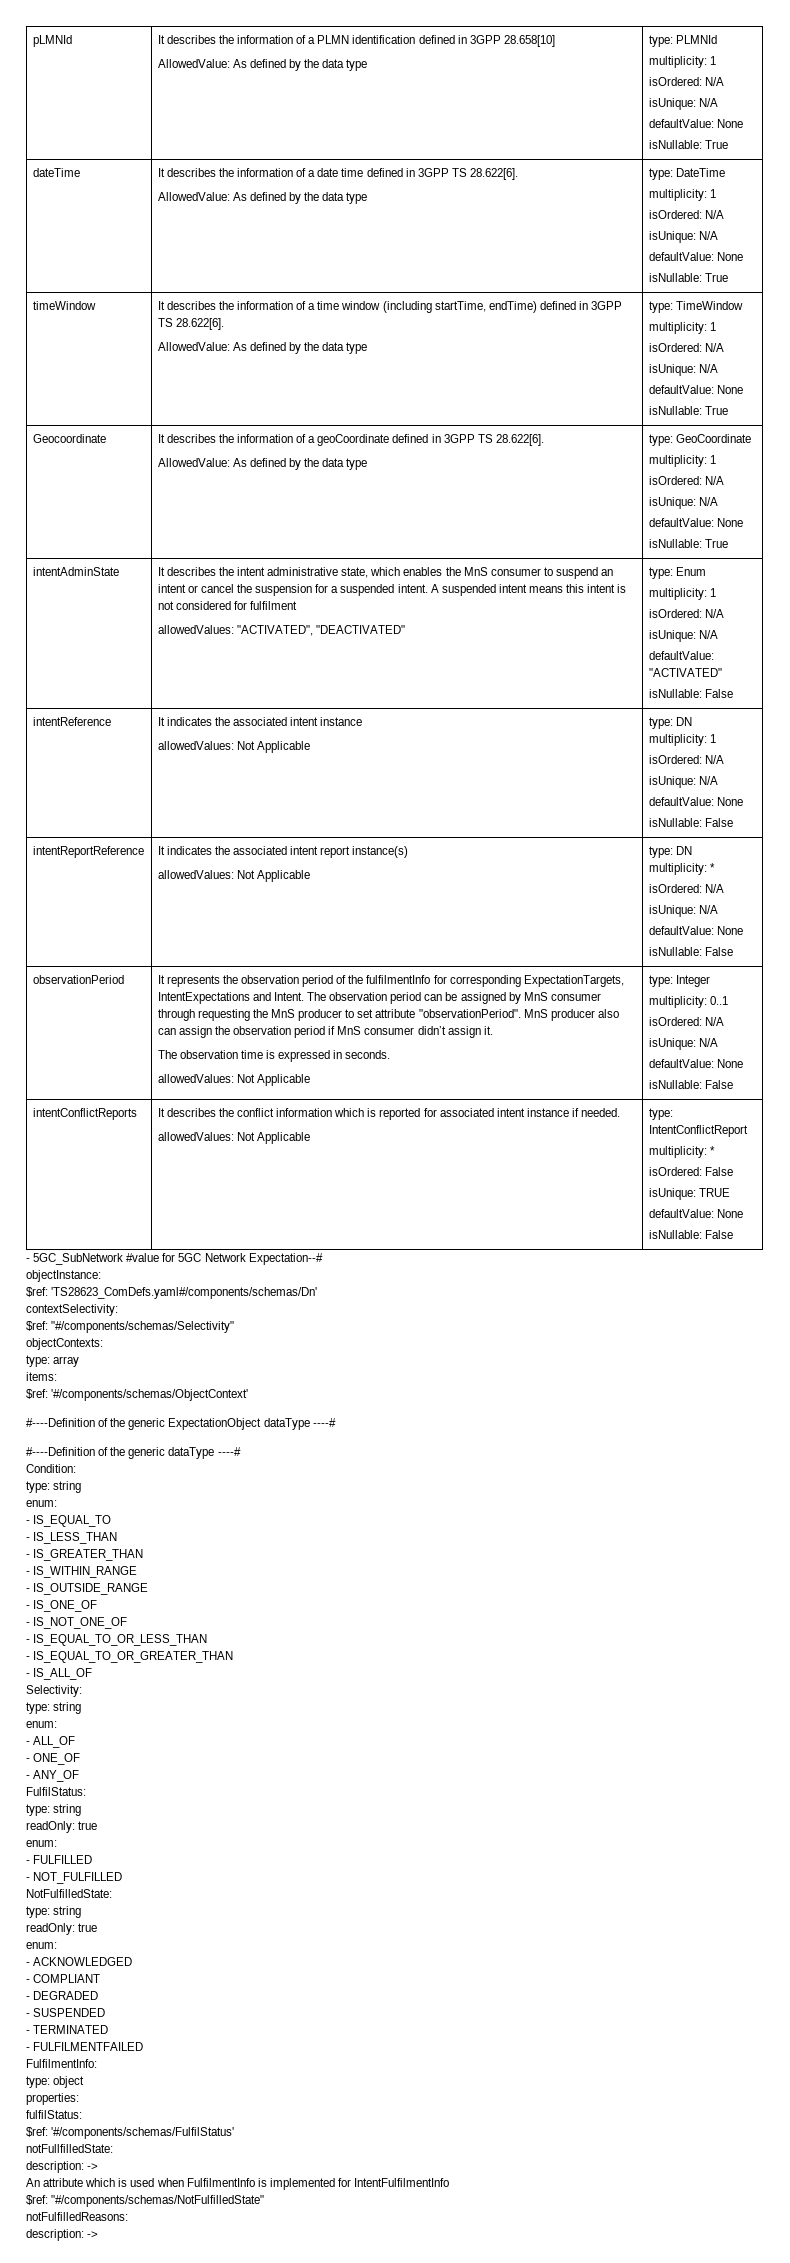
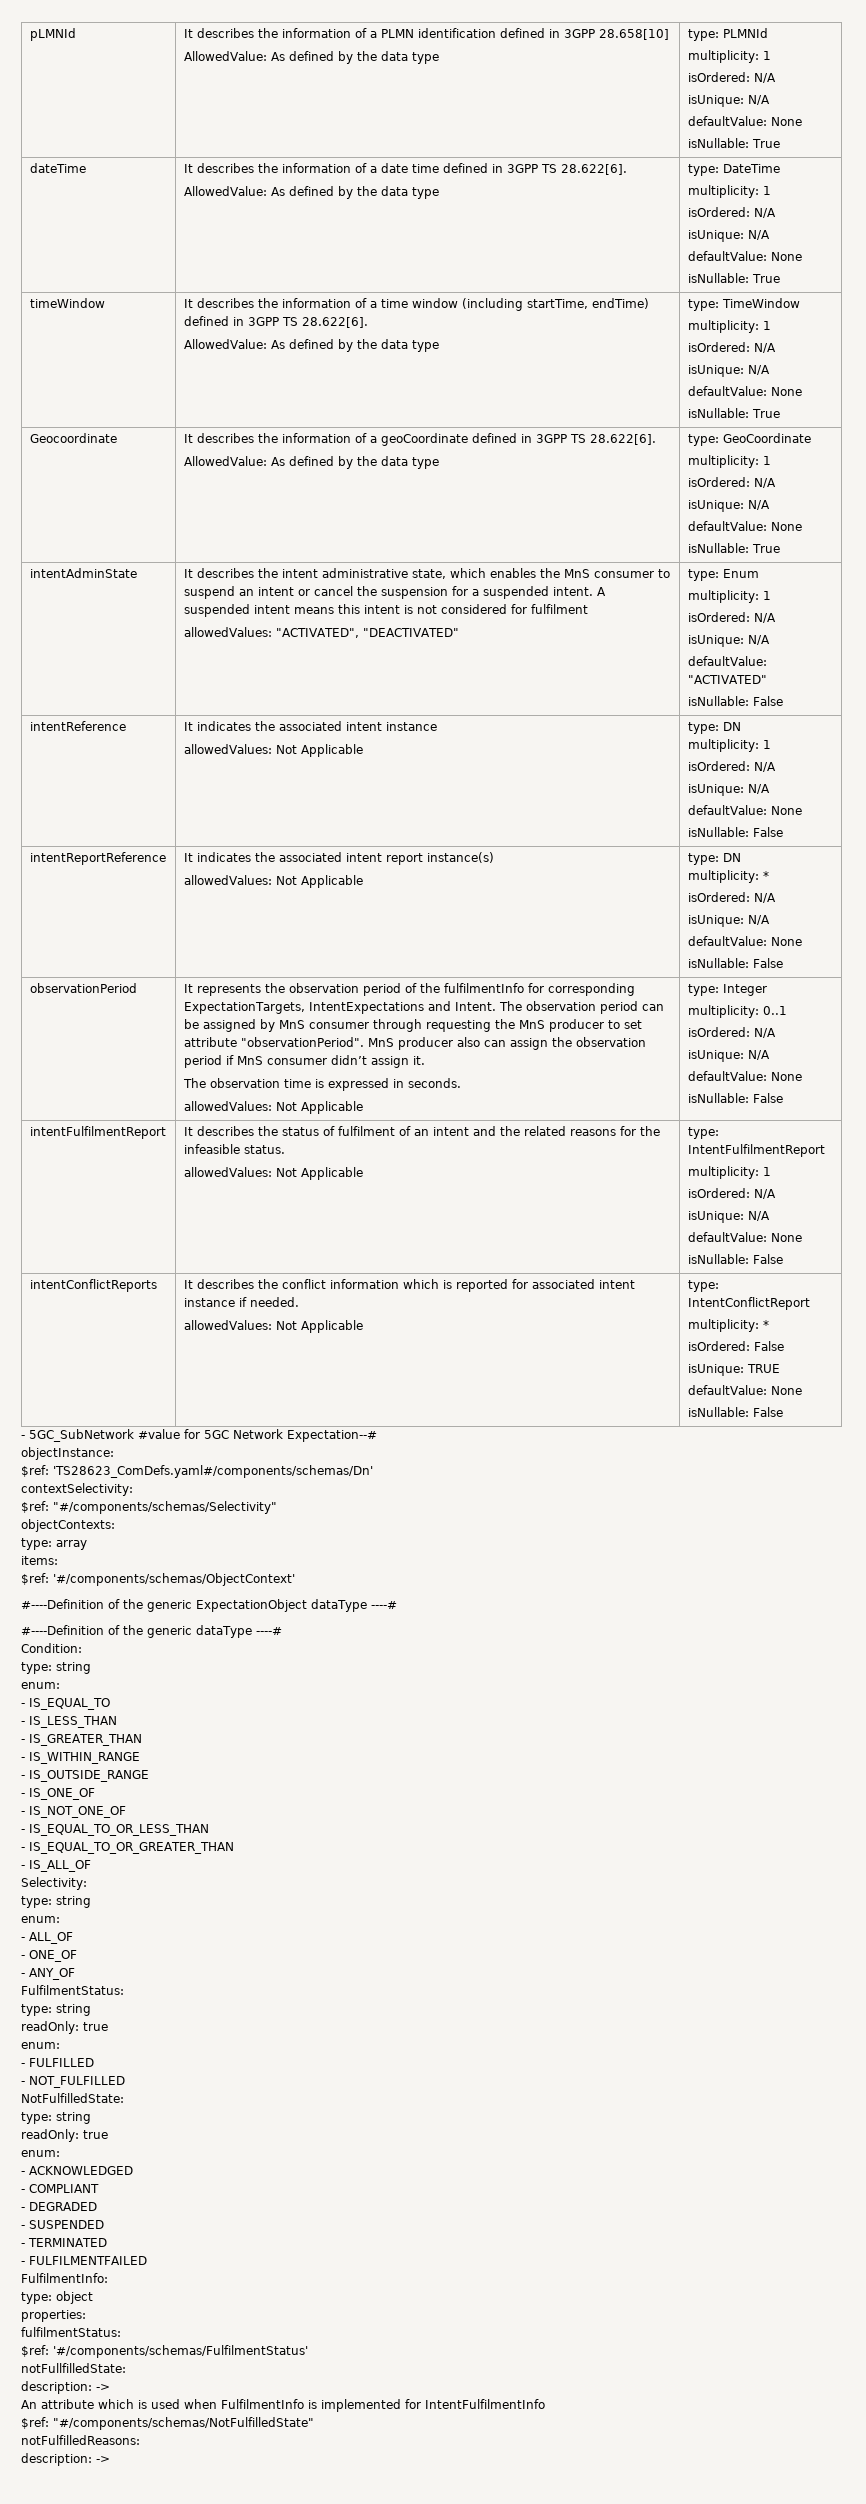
+ intentFulfilmentReport | It describes the status of fulfilment of an intent and the related reasons for the infeasible status.
+ allowedValues: Not Applicable | type: IntentFulfilmentReport
+ multiplicity: 1
+ isOrdered: N/A
+ isUnique: N/A
+ defaultValue: None
+ isNullable: False
- FulfilStatus:
+ FulfilmentStatus:
- fulfilStatus:
- $ref: '#/components/schemas/FulfilStatus'
+ fulfilmentStatus:
+ $ref: '#/components/schemas/FulfilmentStatus'

